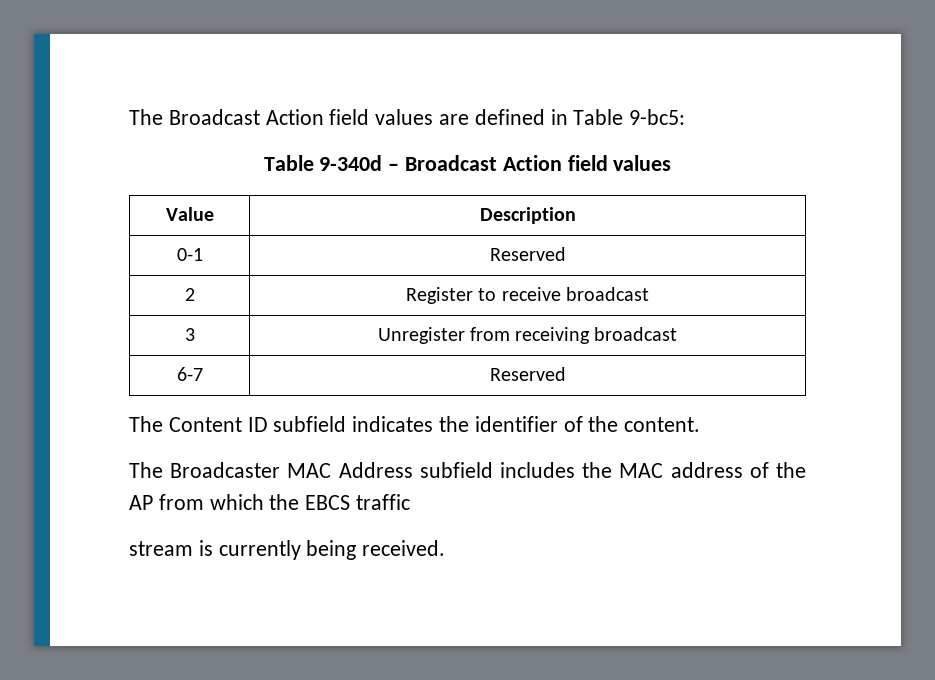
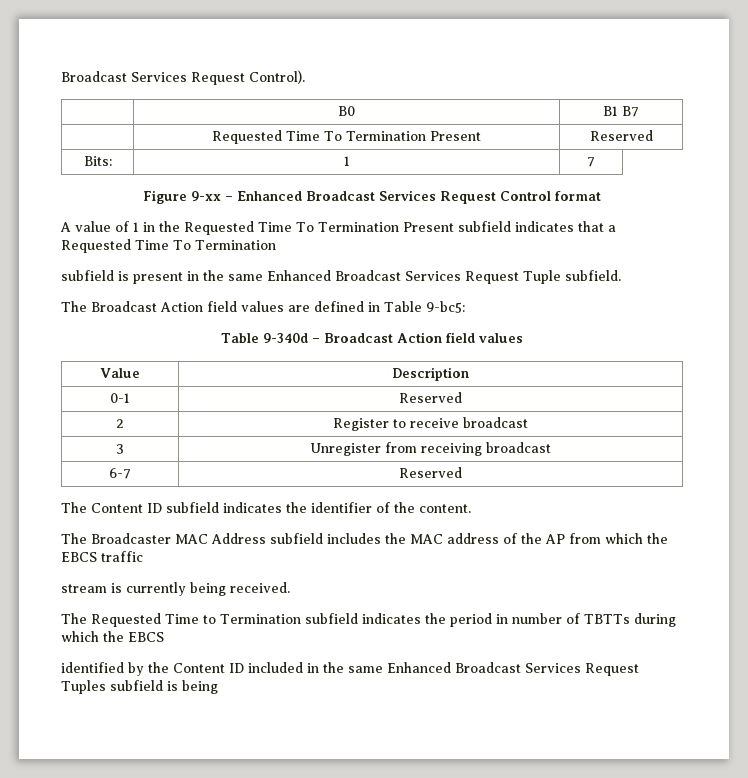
+ Broadcast Services Request Control).
+ | B0 | B1 B7
+ | Requested Time To Termination Present | Reserved
+ Bits: | 1 | 7
+ Figure 9-xx – Enhanced Broadcast Services Request Control format
+ A value of 1 in the Requested Time To Termination Present subfield indicates that a Requested Time To Termination
+ subfield is present in the same Enhanced Broadcast Services Request Tuple subfield.
+ The Requested Time to Termination subfield indicates the period in number of TBTTs during which the EBCS
+ identified by the Content ID included in the same Enhanced Broadcast Services Request Tuples subfield is being

